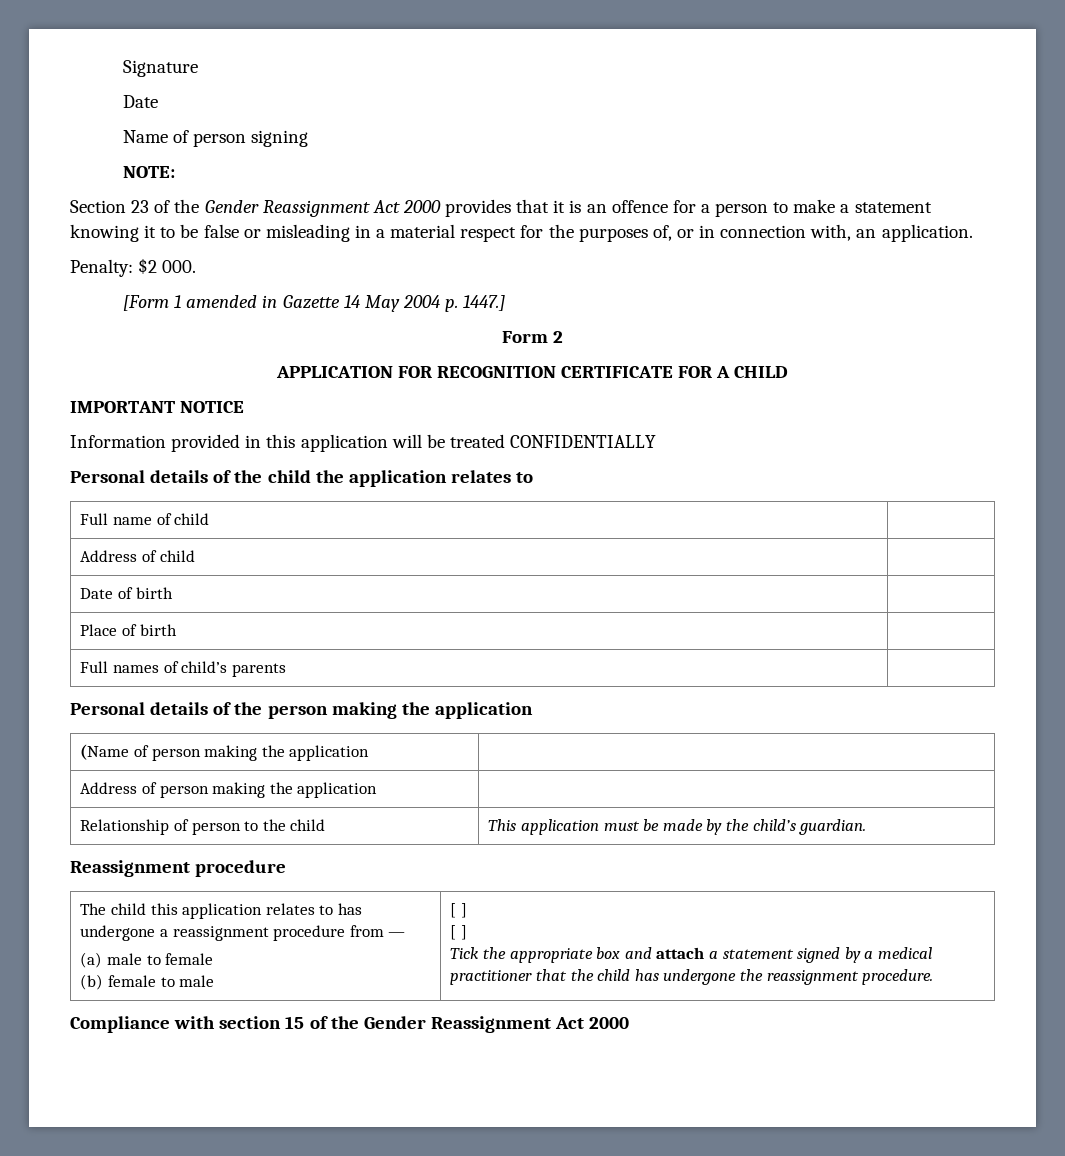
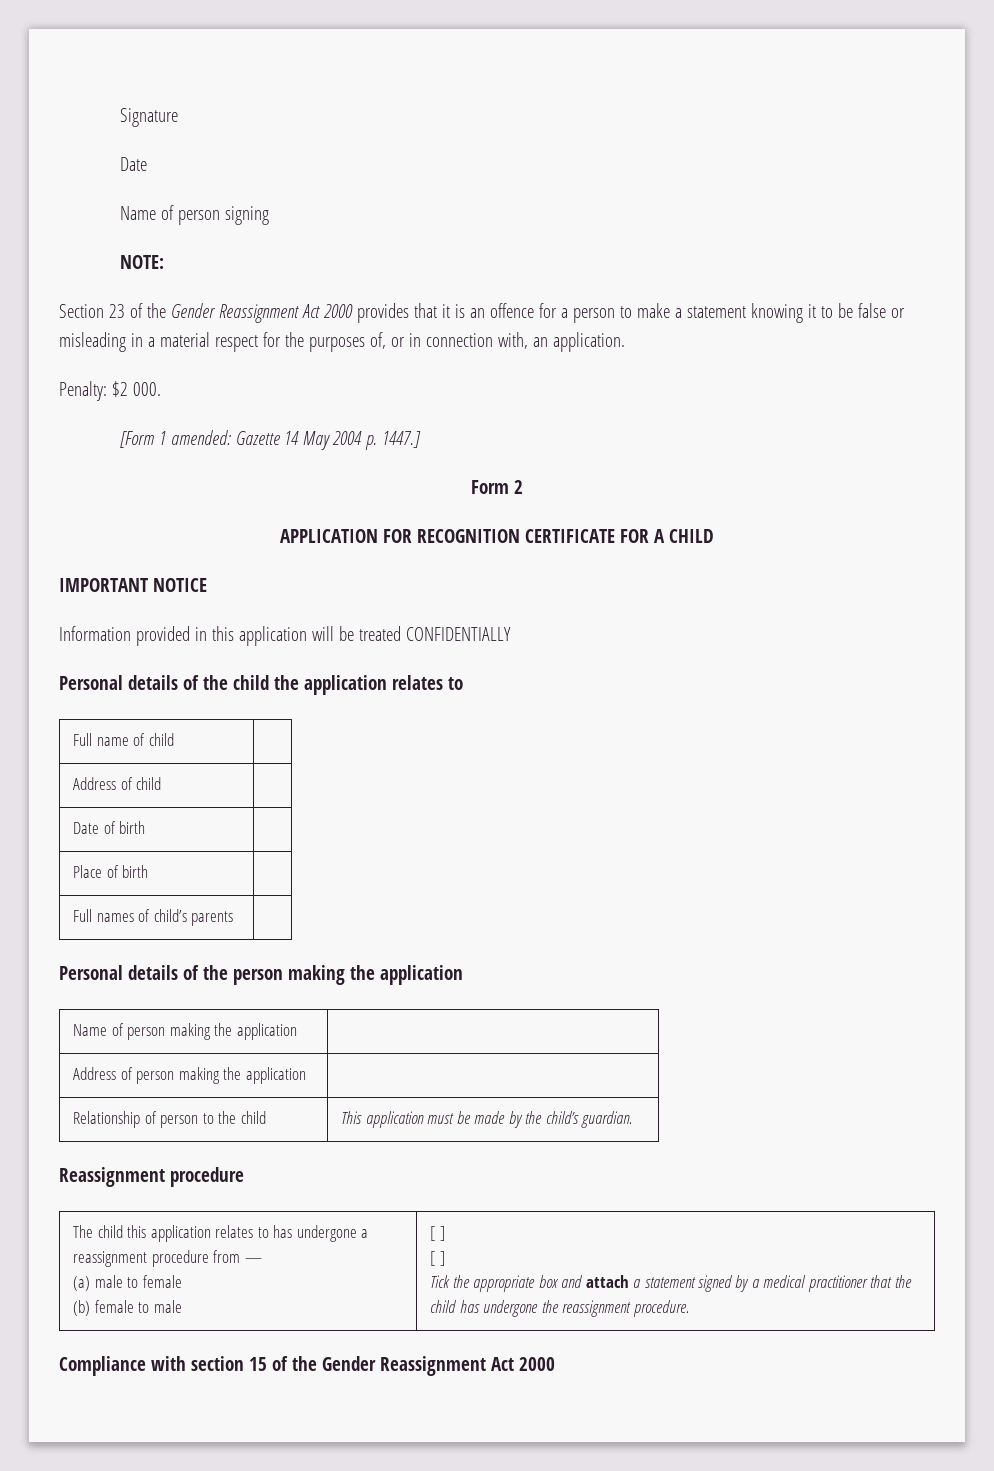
- [Form 1 amended in Gazette 14 May 2004 p. 1447.]
+ [Form 1 amended: Gazette 14 May 2004 p. 1447.]
- (Name of person making the application |
+ Name of person making the application |

